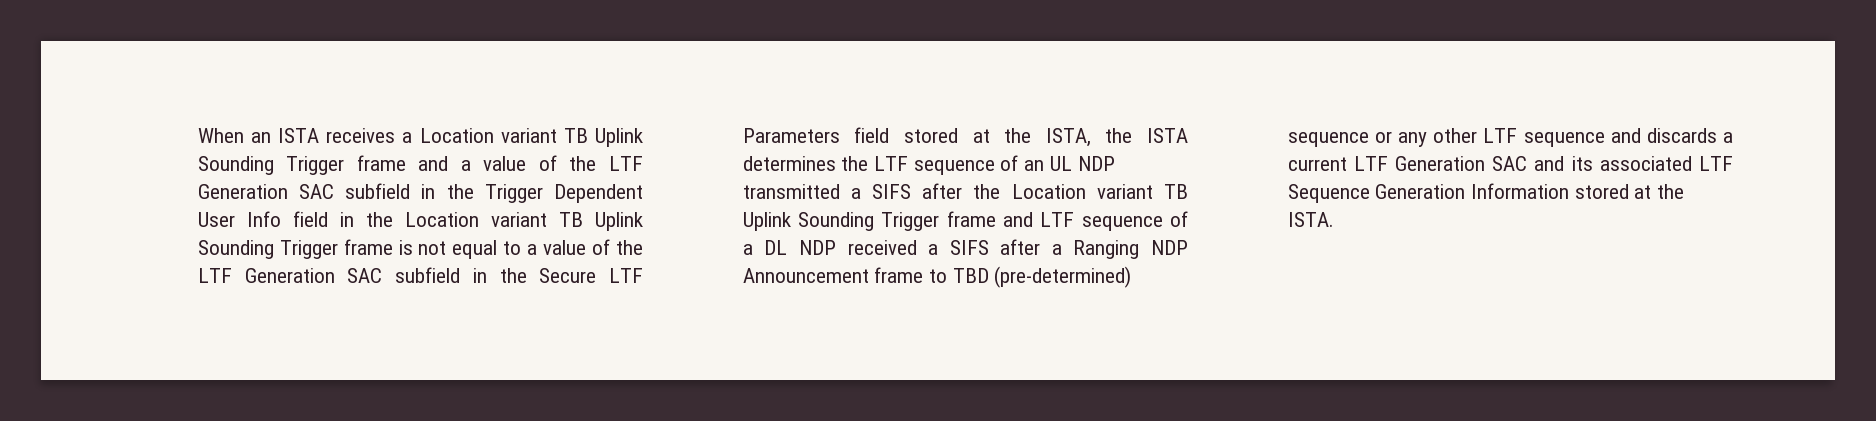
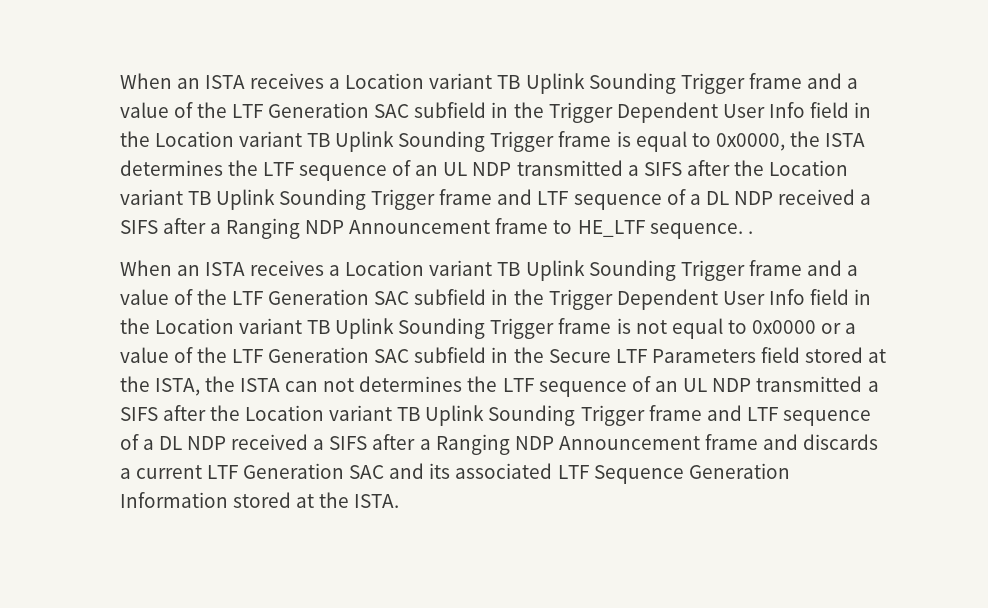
- When an ISTA receives a Location variant TB Uplink Sounding Trigger frame and a value of the LTF Generation SAC subfield in the Trigger Dependent User Info field in the Location variant TB Uplink Sounding Trigger frame is not equal to a value of the LTF Generation SAC subfield in the Secure LTF Parameters field stored at the ISTA, the ISTA determines the LTF sequence of an UL NDP transmitted a SIFS after the Location variant TB Uplink Sounding Trigger frame and LTF sequence of a DL NDP received a SIFS after a Ranging NDP Announcement frame to TBD (pre-determined) sequence or any other LTF sequence and discards a current LTF Generation SAC and its associated LTF Sequence Generation Information stored at the ISTA.
+ When an ISTA receives a Location variant TB Uplink Sounding Trigger frame and a value of the LTF Generation SAC subfield in the Trigger Dependent User Info field in the Location variant TB Uplink Sounding Trigger frame is equal to 0x0000, the ISTA determines the LTF sequence of an UL NDP transmitted a SIFS after the Location variant TB Uplink Sounding Trigger frame and LTF sequence of a DL NDP received a SIFS after a Ranging NDP Announcement frame to HE_LTF sequence. .
+ When an ISTA receives a Location variant TB Uplink Sounding Trigger frame and a value of the LTF Generation SAC subfield in the Trigger Dependent User Info field in the Location variant TB Uplink Sounding Trigger frame is not equal to 0x0000 or a value of the LTF Generation SAC subfield in the Secure LTF Parameters field stored at the ISTA, the ISTA can not determines the LTF sequence of an UL NDP transmitted a SIFS after the Location variant TB Uplink Sounding Trigger frame and LTF sequence of a DL NDP received a SIFS after a Ranging NDP Announcement frame and discards a current LTF Generation SAC and its associated LTF Sequence Generation Information stored at the ISTA.

